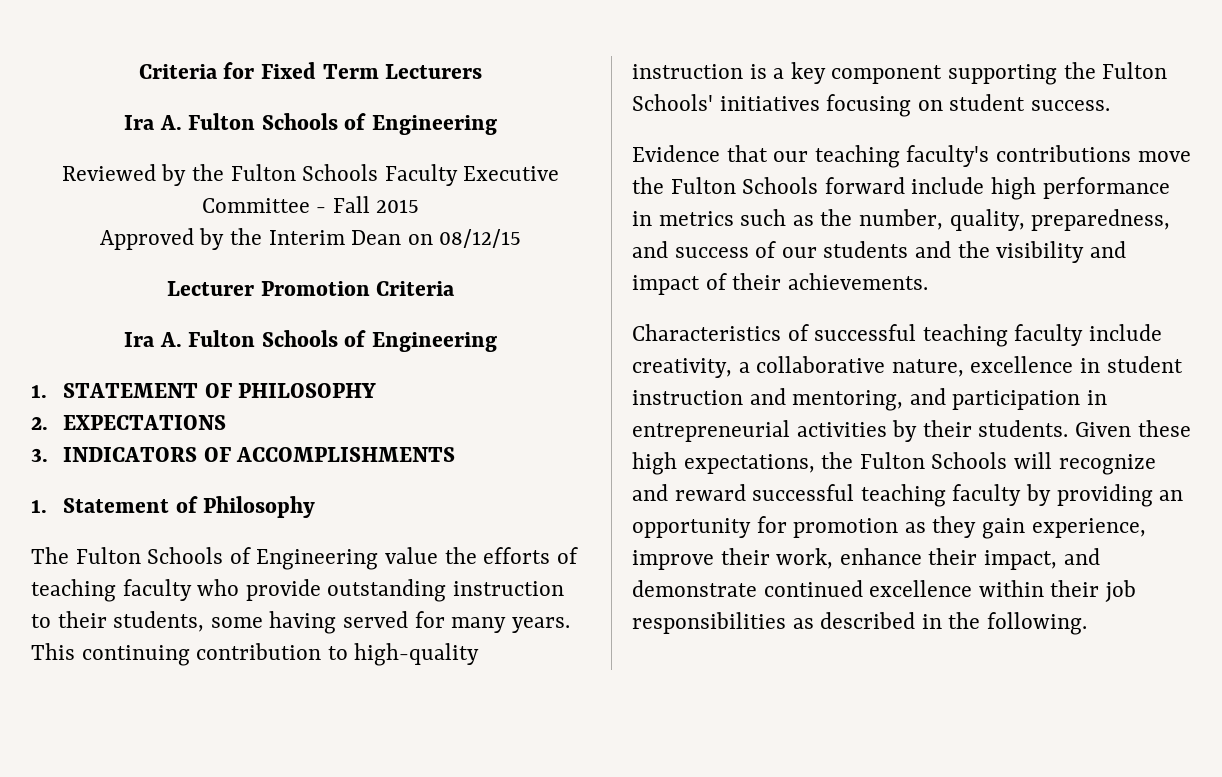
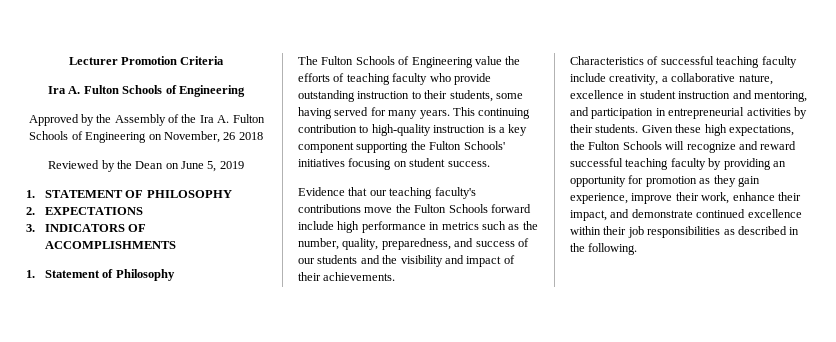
- Criteria for Fixed Term Lecturers
- Ira A. Fulton Schools of Engineering
- Reviewed by the Fulton Schools Faculty Executive Committee - Fall 2015
- Approved by the Interim Dean on 08/12/15
+ Approved by the Assembly of the Ira A. Fulton Schools of Engineering on November, 26 2018
+ Reviewed by the Dean on June 5, 2019

